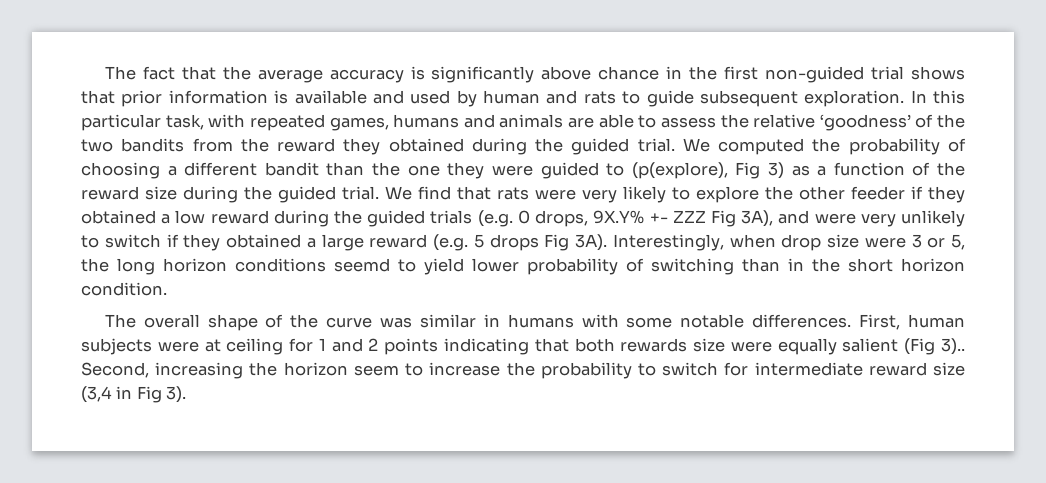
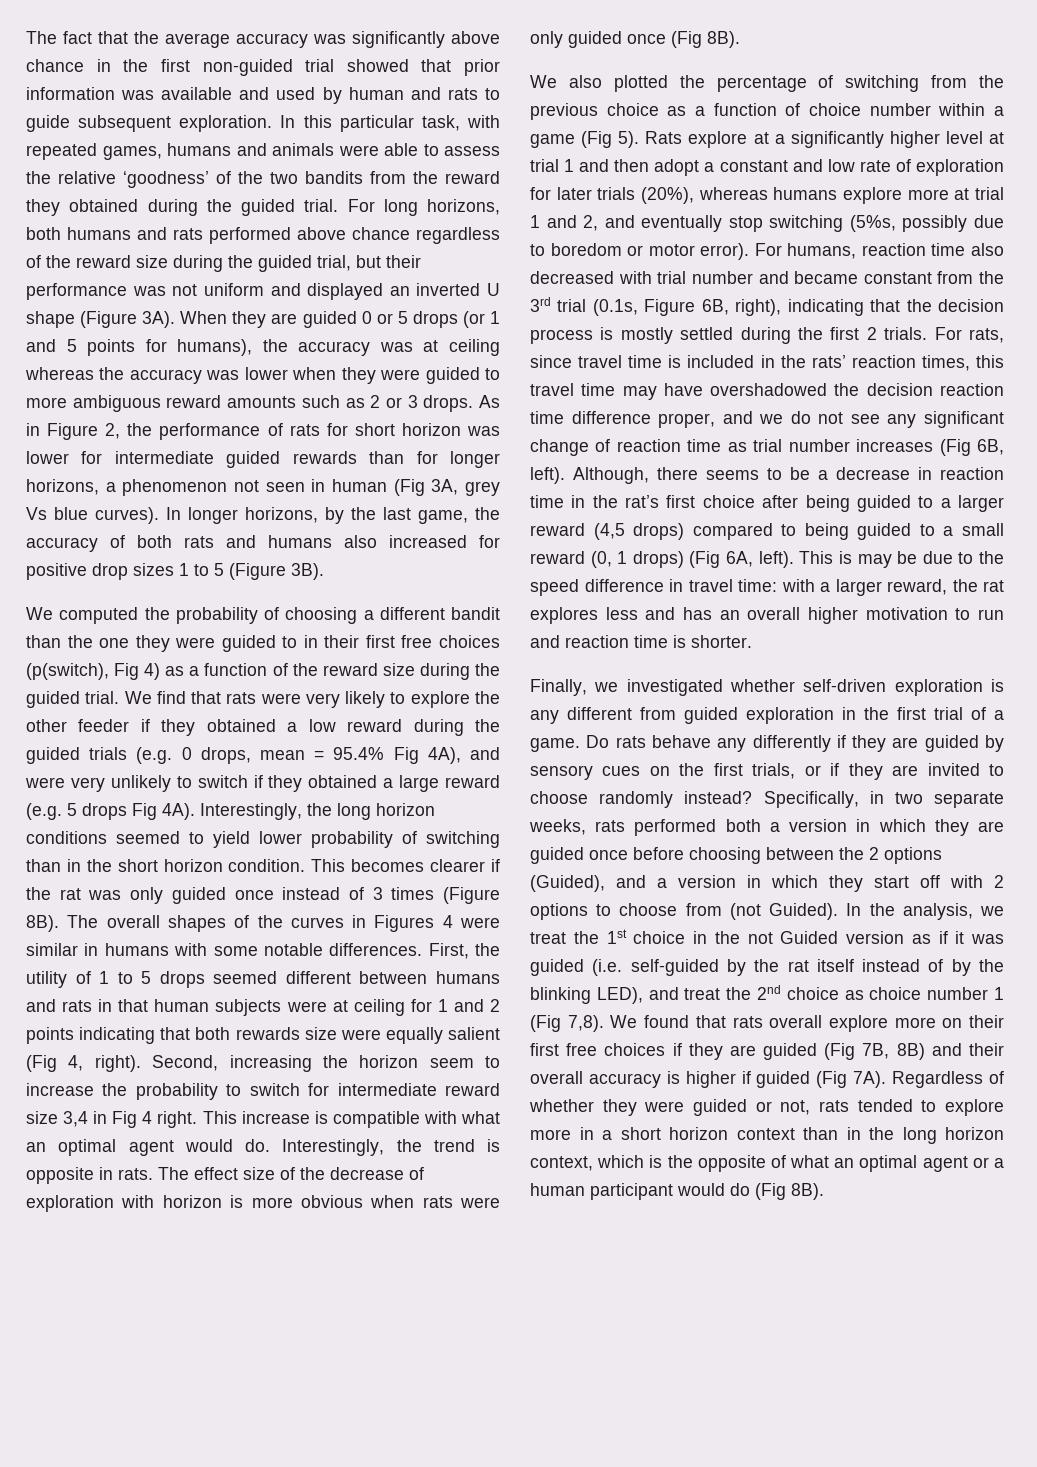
- The fact that the average accuracy is significantly above chance in the first non-guided trial shows that prior information is available and used by human and rats to guide subsequent exploration.
+ The fact that the average accuracy was significantly above chance in the first non-guided trial showed that prior information was available and used by human and rats to guide subsequent exploration.
- In this particular task, with repeated games, humans and animals are able to assess the relative ‘goodness’ of the two bandits from the reward they obtained during the guided trial. We computed the probability of choosing a different bandit than the one they were guided to (p(explore), Fig 3) as a function of the reward size during the guided trial.
+ In this particular task, with repeated games, humans and animals were able to assess the relative ‘goodness’ of the two bandits from the reward they obtained during the guided trial. For long horizons, both humans and rats performed above chance regardless of the reward size during the guided trial, but their performance was not uniform and displayed an inverted U shape (Figure 3A). When they are guided 0 or 5 drops (or 1 and 5 points for humans), the accuracy was at ceiling whereas the accuracy was lower when they were guided to more ambiguous reward amounts such as 2 or 3 drops. As in Figure 2, the performance of rats for short horizon was lower for intermediate guided rewards than for longer horizons, a phenomenon not seen in human (Fig 3A, grey Vs blue curves). In longer horizons, by the last game, the accuracy of both rats and humans also increased for positive drop sizes 1 to 5 (Figure 3B).
+ We computed the probability of choosing a different bandit than the one they were guided to in their first free choices (p(switch), Fig 4) as a function of the reward size during the guided trial.
- We find that rats were very likely to explore the other feeder if they obtained a low reward during the guided trials (e.g. 0 drops, 9X.Y% +- ZZZ Fig 3A), and were very unlikely to switch if they obtained a large reward (e.g. 5 drops Fig 3A). Interestingly, when drop size were 3 or 5, the long horizon conditions seemd to yield lower probability of switching than in the short horizon condition.
- The overall shape of the curve was similar in humans with some notable differences.
+ We find that rats were very likely to explore the other feeder if they obtained a low reward during the guided trials (e.g. 0 drops, mean = 95.4% Fig 4A), and were very unlikely to switch if they obtained a large reward (e.g. 5 drops Fig 4A). Interestingly, the long horizon conditions seemed to yield lower probability of switching than in the short horizon condition. This becomes clearer if the rat was only guided once instead of 3 times (Figure 8B). The overall shapes of the curves in Figures 4 were similar in humans with some notable differences.
- First, human subjects were at ceiling for 1 and 2 points indicating that both rewards size were equally salient (Fig 3)..
+ First, the utility of 1 to 5 drops seemed different between humans and rats in that human subjects were at ceiling for 1 and 2 points indicating that both rewards size were equally salient (Fig 4, right).
- Second, increasing the horizon seem to increase the probability to switch for intermediate reward size (3,4 in Fig 3).
+ Second, increasing the horizon seem to increase the probability to switch for intermediate reward size 3,4 in Fig 4 right. This increase is compatible with what an optimal agent would do. Interestingly, the trend is opposite in rats. The effect size of the decrease of exploration with horizon is more obvious when rats were only guided once (Fig 8B).
+ We also plotted the percentage of switching from the previous choice as a function of choice number within a game (Fig 5). Rats explore at a significantly higher level at trial 1 and then adopt a constant and low rate of exploration for later trials (20%), whereas humans explore more at trial 1 and 2, and eventually stop switching (5%s, possibly due to boredom or motor error). For humans, reaction time also decreased with trial number and became constant from the 3rd trial (0.1s, Figure 6B, right), indicating that the decision process is mostly settled during the first 2 trials. For rats, since travel time is included in the rats’ reaction times, this travel time may have overshadowed the decision reaction time difference proper, and we do not see any significant change of reaction time as trial number increases (Fig 6B, left). Although, there seems to be a decrease in reaction time in the rat’s first choice after being guided to a larger reward (4,5 drops) compared to being guided to a small reward (0, 1 drops) (Fig 6A, left). This is may be due to the speed difference in travel time: with a larger reward, the rat explores less and has an overall higher motivation to run and reaction time is shorter.
+ Finally, we investigated whether self-driven exploration is any different from guided exploration in the first trial of a game. Do rats behave any differently if they are guided by sensory cues on the first trials, or if they are invited to choose randomly instead? Specifically, in two separate weeks, rats performed both a version in which they are guided once before choosing between the 2 options (Guided), and a version in which they start off with 2 options to choose from (not Guided). In the analysis, we treat the 1st choice in the not Guided version as if it was guided (i.e. self-guided by the rat itself instead of by the blinking LED), and treat the 2nd choice as choice number 1 (Fig 7,8). We found that rats overall explore more on their first free choices if they are guided (Fig 7B, 8B) and their overall accuracy is higher if guided (Fig 7A). Regardless of whether they were guided or not, rats tended to explore more in a short horizon context than in the long horizon context, which is the opposite of what an optimal agent or a human participant would do (Fig 8B).

